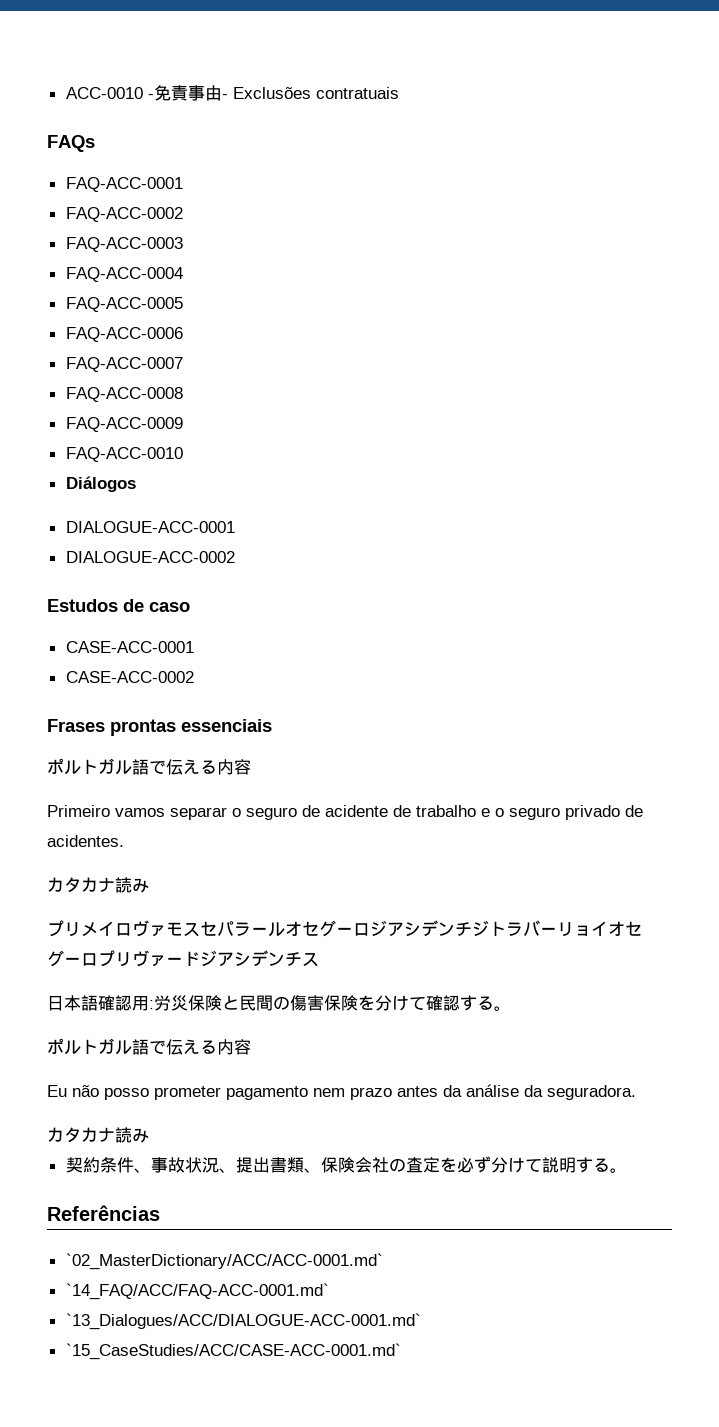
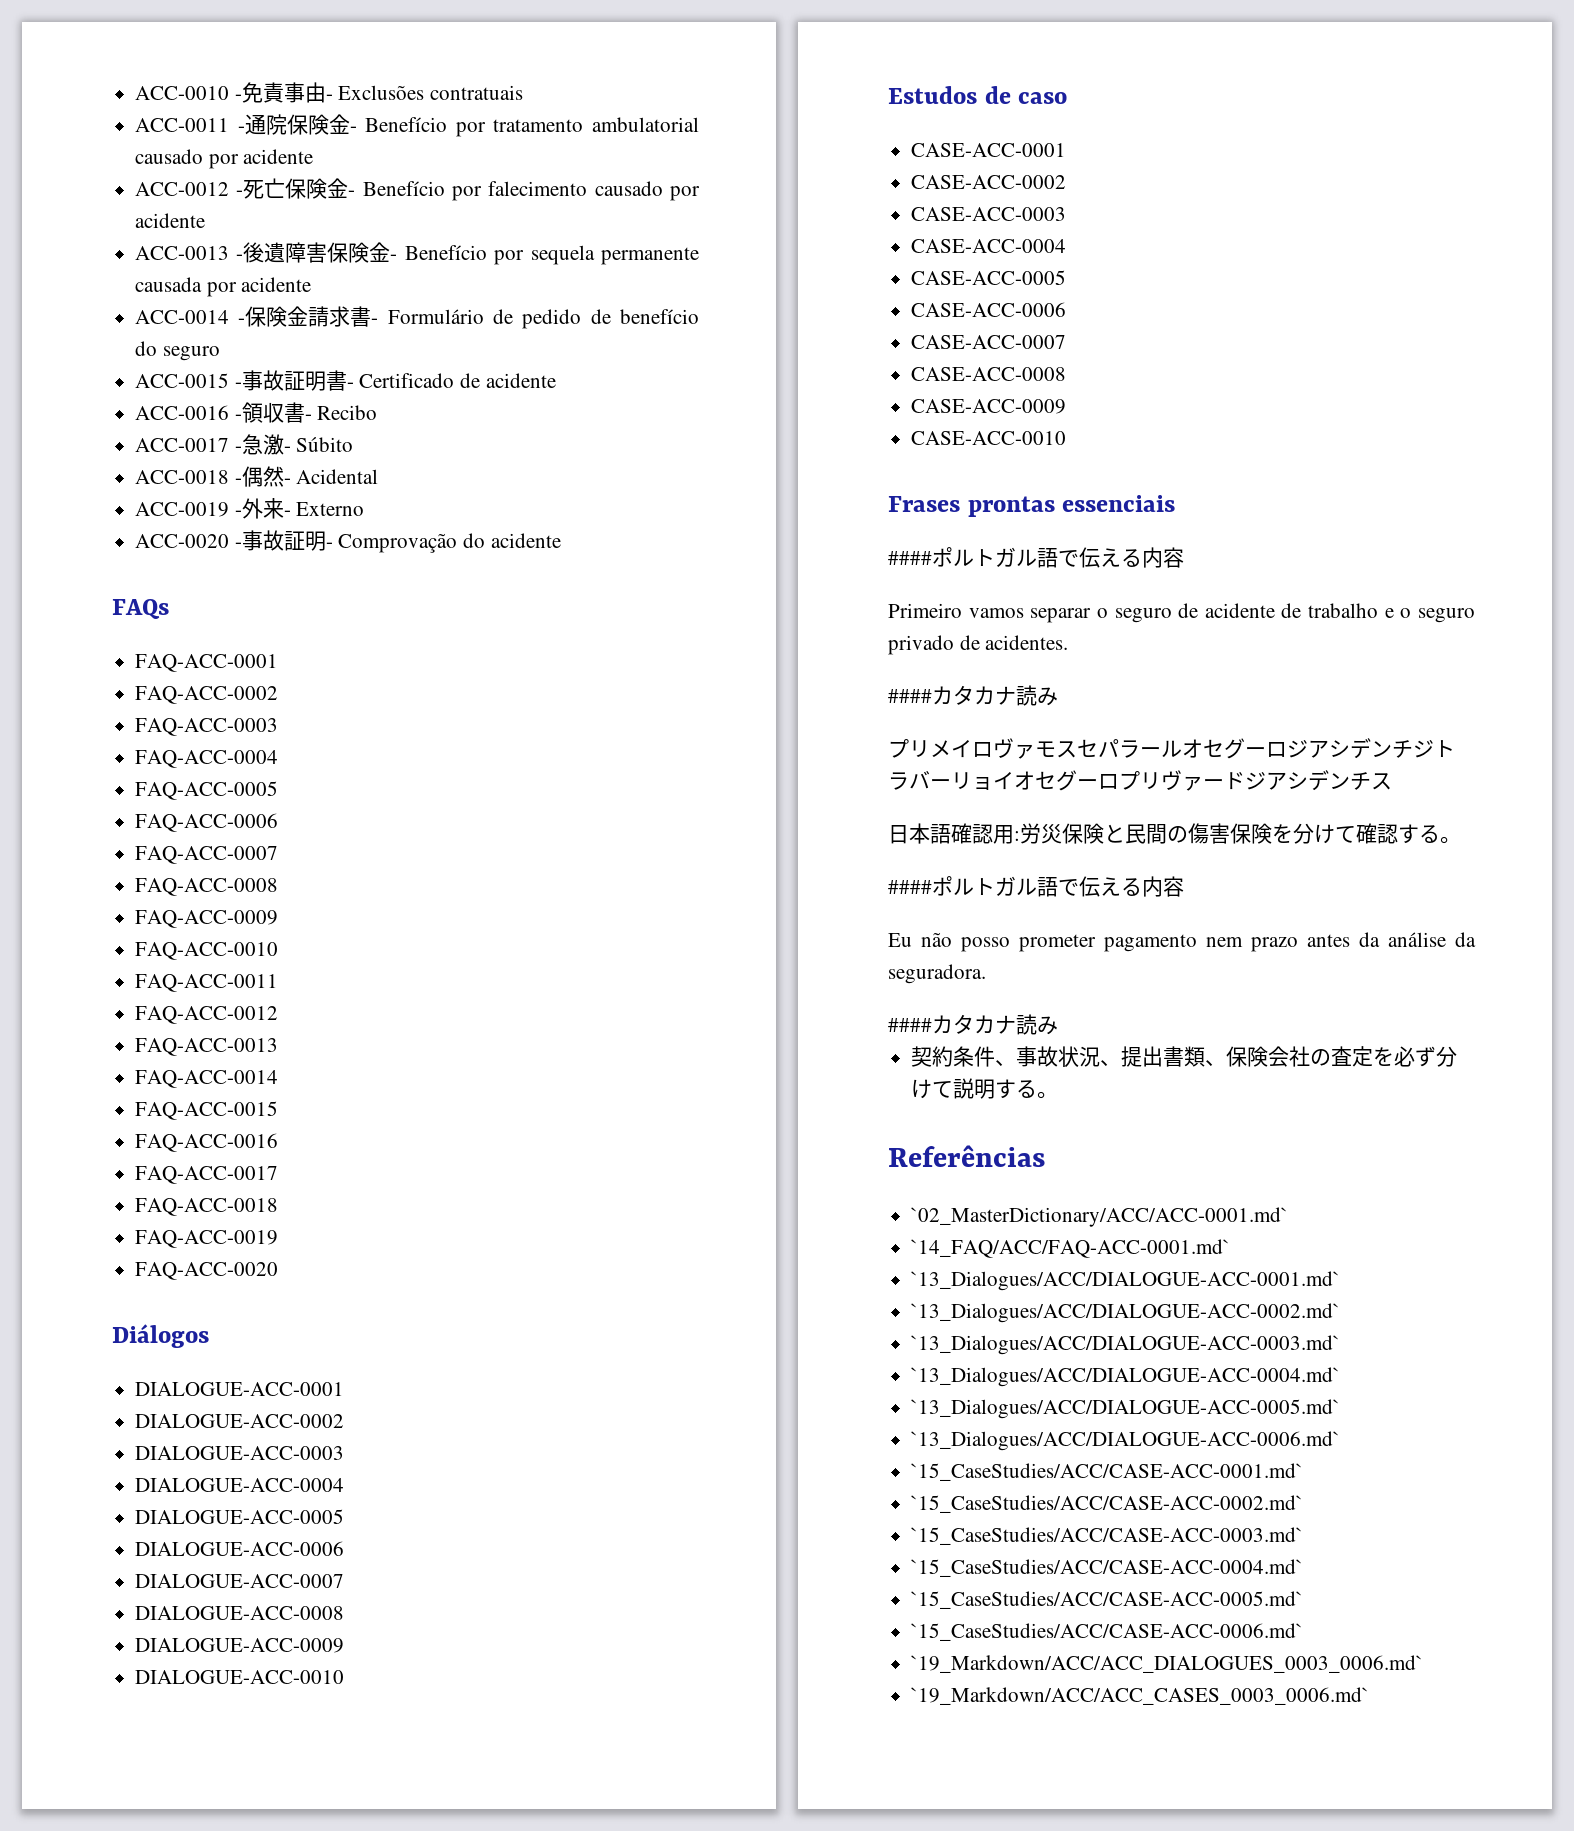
+ ACC-0011 -通院保険金- Benefício por tratamento ambulatorial causado por acidente
+ ACC-0012 -死亡保険金- Benefício por falecimento causado por acidente
+ ACC-0013 -後遺障害保険金- Benefício por sequela permanente causada por acidente
+ ACC-0014 -保険金請求書- Formulário de pedido de benefício do seguro
+ ACC-0015 -事故証明書- Certificado de acidente
+ ACC-0016 -領収書- Recibo
+ ACC-0017 -急激- Súbito
+ ACC-0018 -偶然- Acidental
+ ACC-0019 -外来- Externo
+ ACC-0020 -事故証明- Comprovação do acidente
+ FAQ-ACC-0011
+ FAQ-ACC-0012
+ FAQ-ACC-0013
+ FAQ-ACC-0014
+ FAQ-ACC-0015
+ FAQ-ACC-0016
+ FAQ-ACC-0017
+ FAQ-ACC-0018
+ FAQ-ACC-0019
+ FAQ-ACC-0020
  Diálogos
  DIALOGUE-ACC-0001
  DIALOGUE-ACC-0002
+ DIALOGUE-ACC-0003
+ DIALOGUE-ACC-0004
+ DIALOGUE-ACC-0005
+ DIALOGUE-ACC-0006
+ DIALOGUE-ACC-0007
+ DIALOGUE-ACC-0008
+ DIALOGUE-ACC-0009
+ DIALOGUE-ACC-0010
+ CASE-ACC-0003
+ CASE-ACC-0004
+ CASE-ACC-0005
+ CASE-ACC-0006
+ CASE-ACC-0007
+ CASE-ACC-0008
+ CASE-ACC-0009
+ CASE-ACC-0010
  Frases prontas essenciais
- ポルトガル語で伝える内容
+ ####ポルトガル語で伝える内容
  Primeiro vamos separar o seguro de acidente de trabalho e o seguro privado de acidentes.
- カタカナ読み
+ ####カタカナ読み
  日本語確認用:労災保険と民間の傷害保険を分けて確認する。
- ポルトガル語で伝える内容
+ ####ポルトガル語で伝える内容
  Eu não posso prometer pagamento nem prazo antes da análise da seguradora.
- カタカナ読み
+ ####カタカナ読み
+ `13_Dialogues/ACC/DIALOGUE-ACC-0002.md`
+ `13_Dialogues/ACC/DIALOGUE-ACC-0003.md`
+ `13_Dialogues/ACC/DIALOGUE-ACC-0004.md`
+ `13_Dialogues/ACC/DIALOGUE-ACC-0005.md`
+ `13_Dialogues/ACC/DIALOGUE-ACC-0006.md`
  `15_CaseStudies/ACC/CASE-ACC-0001.md`
+ `15_CaseStudies/ACC/CASE-ACC-0002.md`
+ `15_CaseStudies/ACC/CASE-ACC-0003.md`
+ `15_CaseStudies/ACC/CASE-ACC-0004.md`
+ `15_CaseStudies/ACC/CASE-ACC-0005.md`
+ `15_CaseStudies/ACC/CASE-ACC-0006.md`
+ `19_Markdown/ACC/ACC_DIALOGUES_0003_0006.md`
+ `19_Markdown/ACC/ACC_CASES_0003_0006.md`

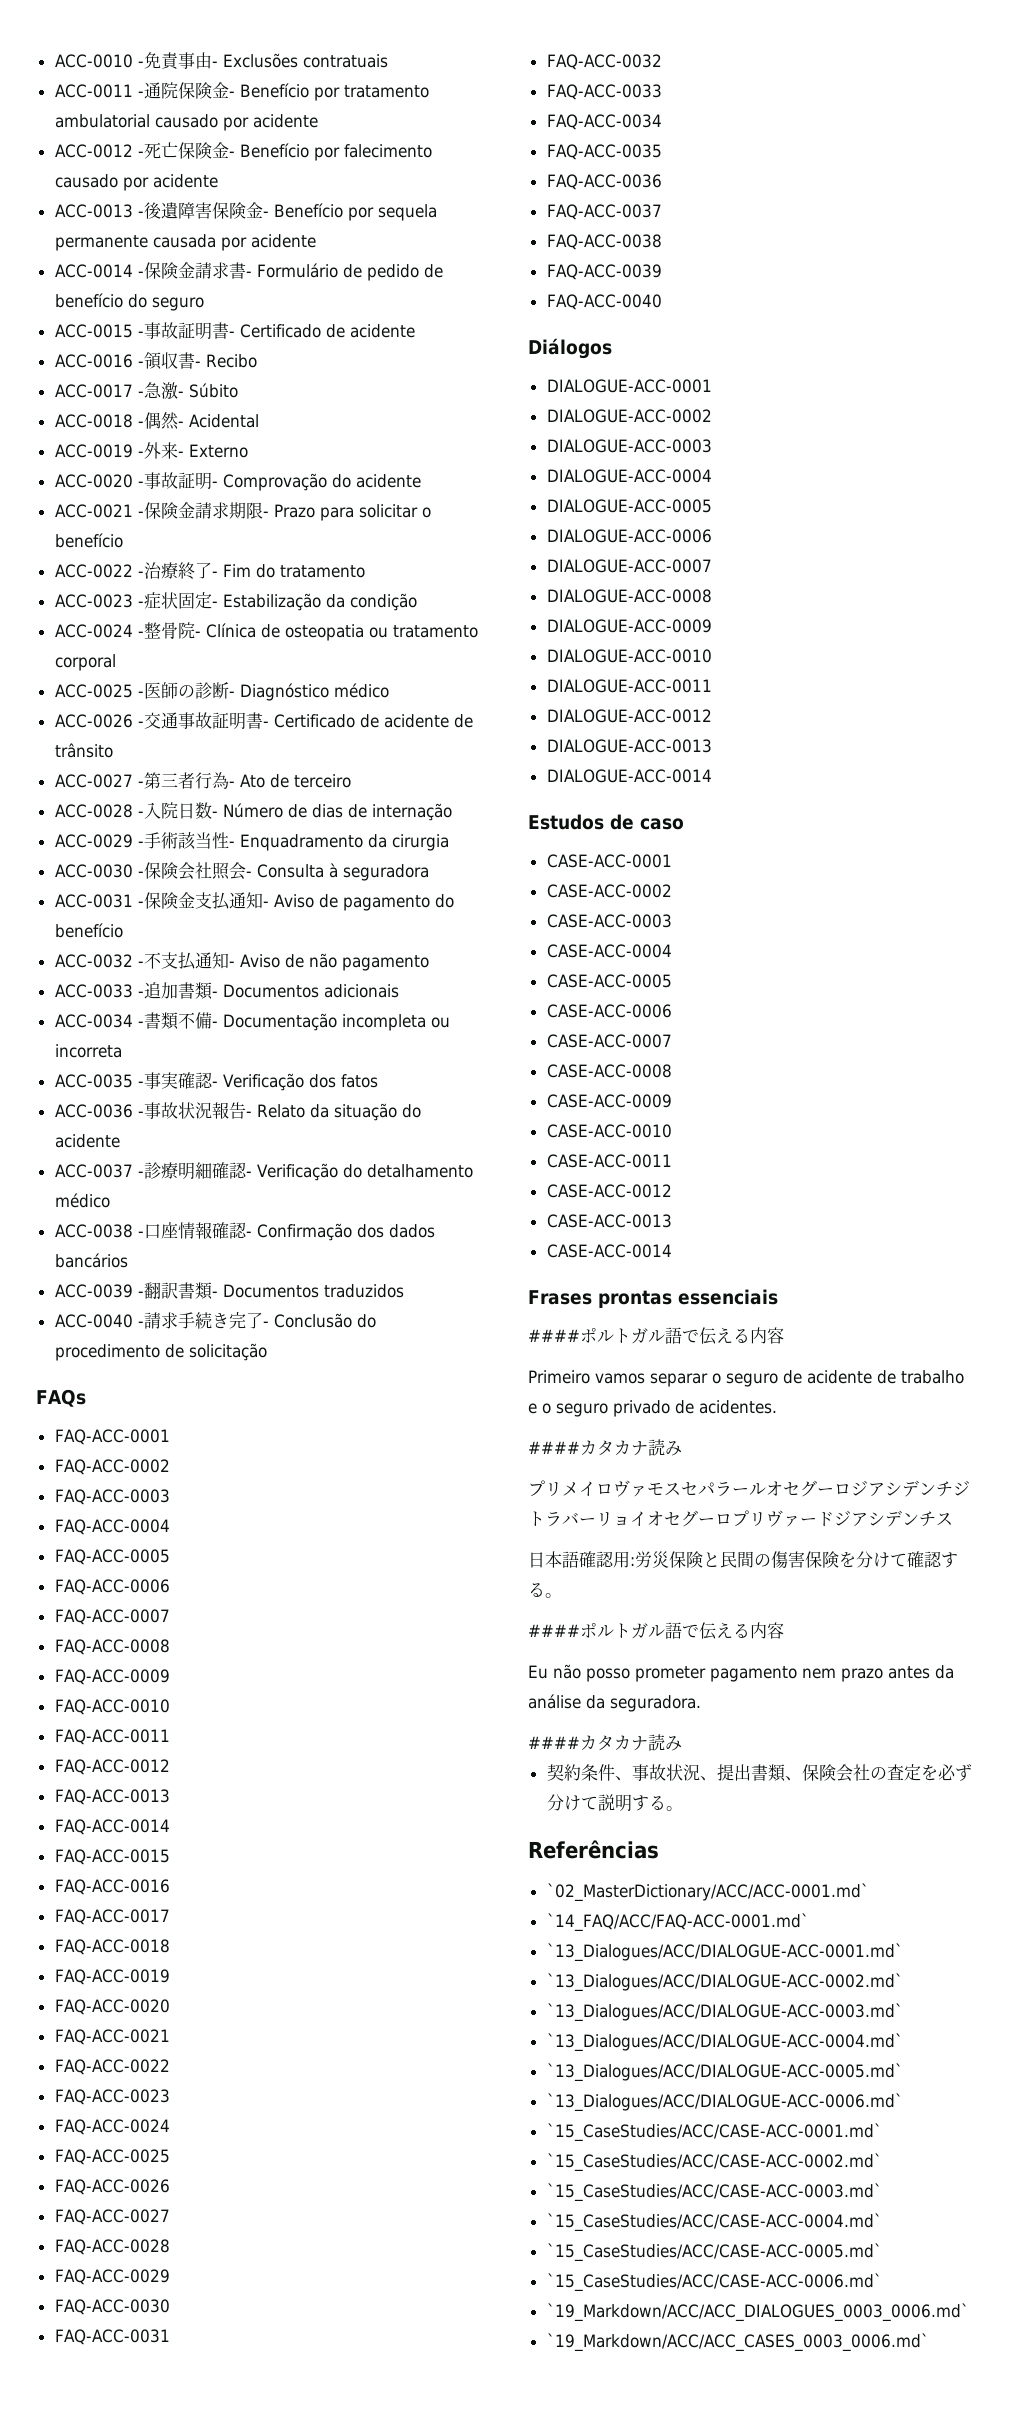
+ ACC-0021 -保険金請求期限- Prazo para solicitar o benefício
+ ACC-0022 -治療終了- Fim do tratamento
+ ACC-0023 -症状固定- Estabilização da condição
+ ACC-0024 -整骨院- Clínica de osteopatia ou tratamento corporal
+ ACC-0025 -医師の診断- Diagnóstico médico
+ ACC-0026 -交通事故証明書- Certificado de acidente de trânsito
+ ACC-0027 -第三者行為- Ato de terceiro
+ ACC-0028 -入院日数- Número de dias de internação
+ ACC-0029 -手術該当性- Enquadramento da cirurgia
+ ACC-0030 -保険会社照会- Consulta à seguradora
+ ACC-0031 -保険金支払通知- Aviso de pagamento do benefício
+ ACC-0032 -不支払通知- Aviso de não pagamento
+ ACC-0033 -追加書類- Documentos adicionais
+ ACC-0034 -書類不備- Documentação incompleta ou incorreta
+ ACC-0035 -事実確認- Verificação dos fatos
+ ACC-0036 -事故状況報告- Relato da situação do acidente
+ ACC-0037 -診療明細確認- Verificação do detalhamento médico
+ ACC-0038 -口座情報確認- Confirmação dos dados bancários
+ ACC-0039 -翻訳書類- Documentos traduzidos
+ ACC-0040 -請求手続き完了- Conclusão do procedimento de solicitação
+ FAQ-ACC-0021
+ FAQ-ACC-0022
+ FAQ-ACC-0023
+ FAQ-ACC-0024
+ FAQ-ACC-0025
+ FAQ-ACC-0026
+ FAQ-ACC-0027
+ FAQ-ACC-0028
+ FAQ-ACC-0029
+ FAQ-ACC-0030
+ FAQ-ACC-0031
+ FAQ-ACC-0032
+ FAQ-ACC-0033
+ FAQ-ACC-0034
+ FAQ-ACC-0035
+ FAQ-ACC-0036
+ FAQ-ACC-0037
+ FAQ-ACC-0038
+ FAQ-ACC-0039
+ FAQ-ACC-0040
+ DIALOGUE-ACC-0011
+ DIALOGUE-ACC-0012
+ DIALOGUE-ACC-0013
+ DIALOGUE-ACC-0014
+ CASE-ACC-0011
+ CASE-ACC-0012
+ CASE-ACC-0013
+ CASE-ACC-0014

